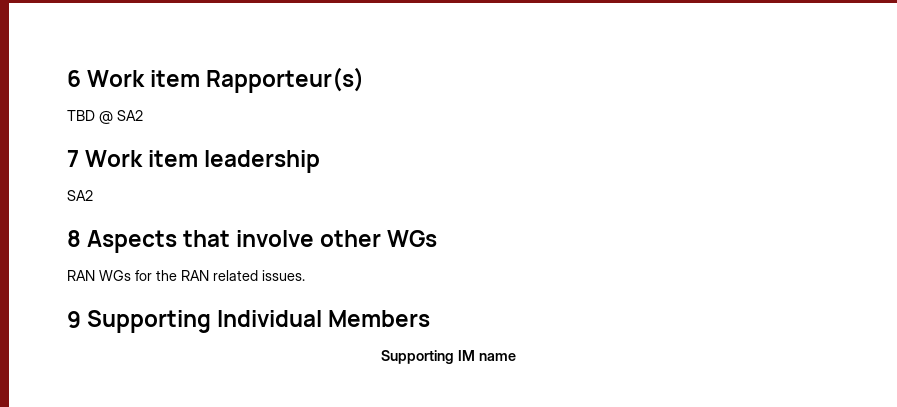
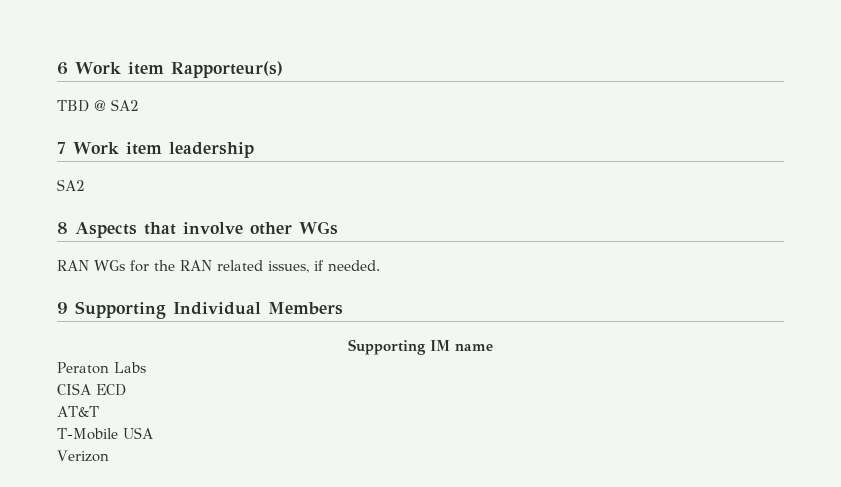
- RAN WGs for the RAN related issues.
+ RAN WGs for the RAN related issues, if needed.
+ Peraton Labs
+ CISA ECD
+ AT&T
+ T-Mobile USA
+ Verizon

